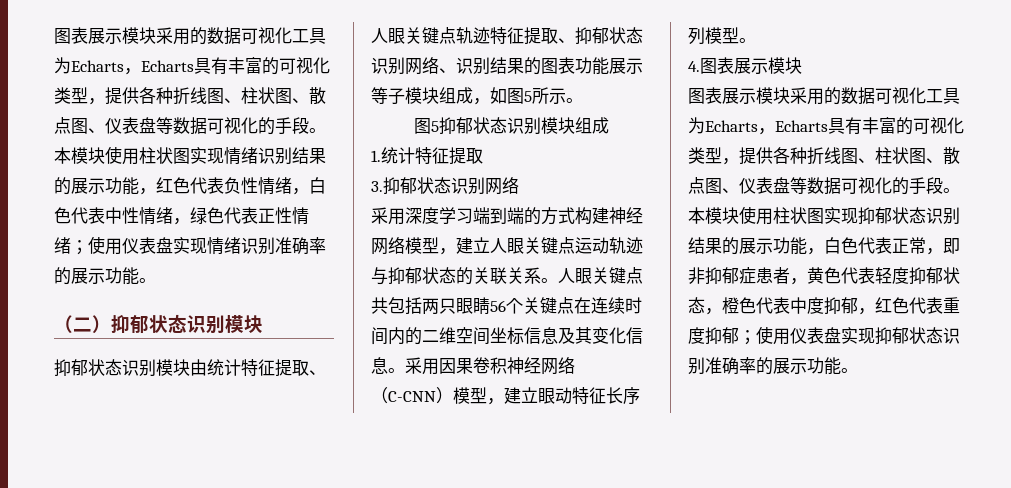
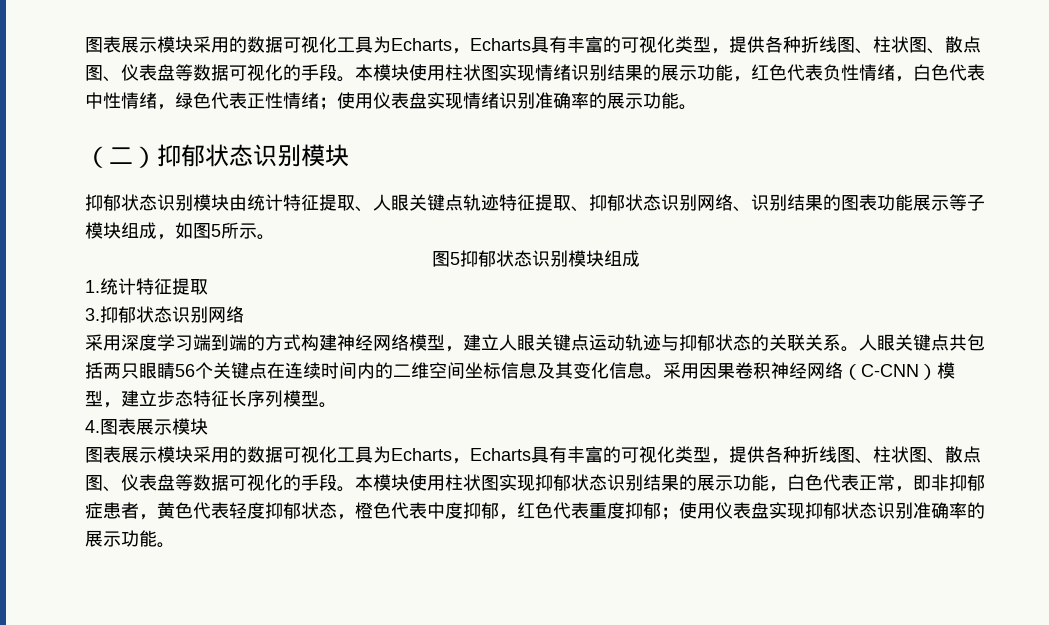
- 采用因果卷积神经网络（C-CNN）模型，建立眼动特征长序列模型。
+ 采用因果卷积神经网络（C-CNN）模型，建立步态特征长序列模型。

